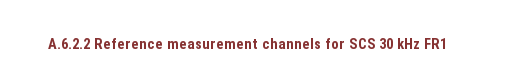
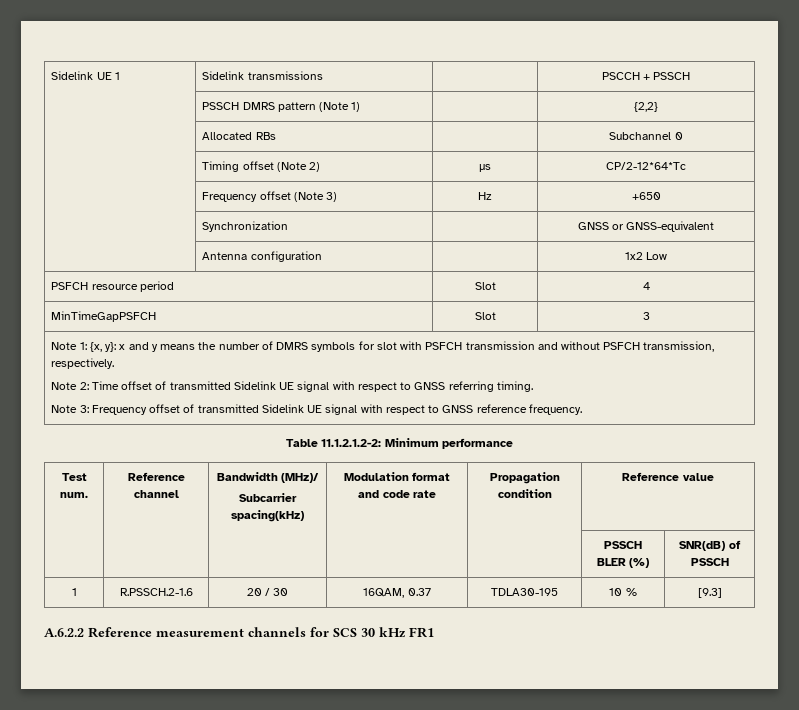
+ Sidelink UE 1 | Sidelink transmissions | | PSCCH + PSSCH
+ | PSSCH DMRS pattern (Note 1) | | {2,2}
+ | Allocated RBs | | Subchannel 0
+ | Timing offset (Note 2) | μs | CP/2-12*64*Tc
+ | Frequency offset (Note 3) | Hz | +650
+ | Synchronization | | GNSS or GNSS-equivalent
+ | Antenna configuration | | 1x2 Low
+ PSFCH resource period | Slot | 4
+ MinTimeGapPSFCH | Slot | 3
+ Note 1: {x, y}: x and y means the number of DMRS symbols for slot with PSFCH transmission and without PSFCH transmission, respectively.
+ Note 2: Time offset of transmitted Sidelink UE signal with respect to GNSS referring timing.
+ Note 3: Frequency offset of transmitted Sidelink UE signal with respect to GNSS reference frequency.
+ Table 11.1.2.1.2-2: Minimum performance
+ Test num. | Reference channel | Bandwidth (MHz)/
+ Subcarrier spacing(kHz) | Modulation format and code rate | Propagation condition | Reference value
+ | | | | | PSSCH BLER (%) | SNR(dB) of PSSCH
+ 1 | R.PSSCH.2-1.6 | 20 / 30 | 16QAM, 0.37 | TDLA30-195 | 10 % | [9.3]

